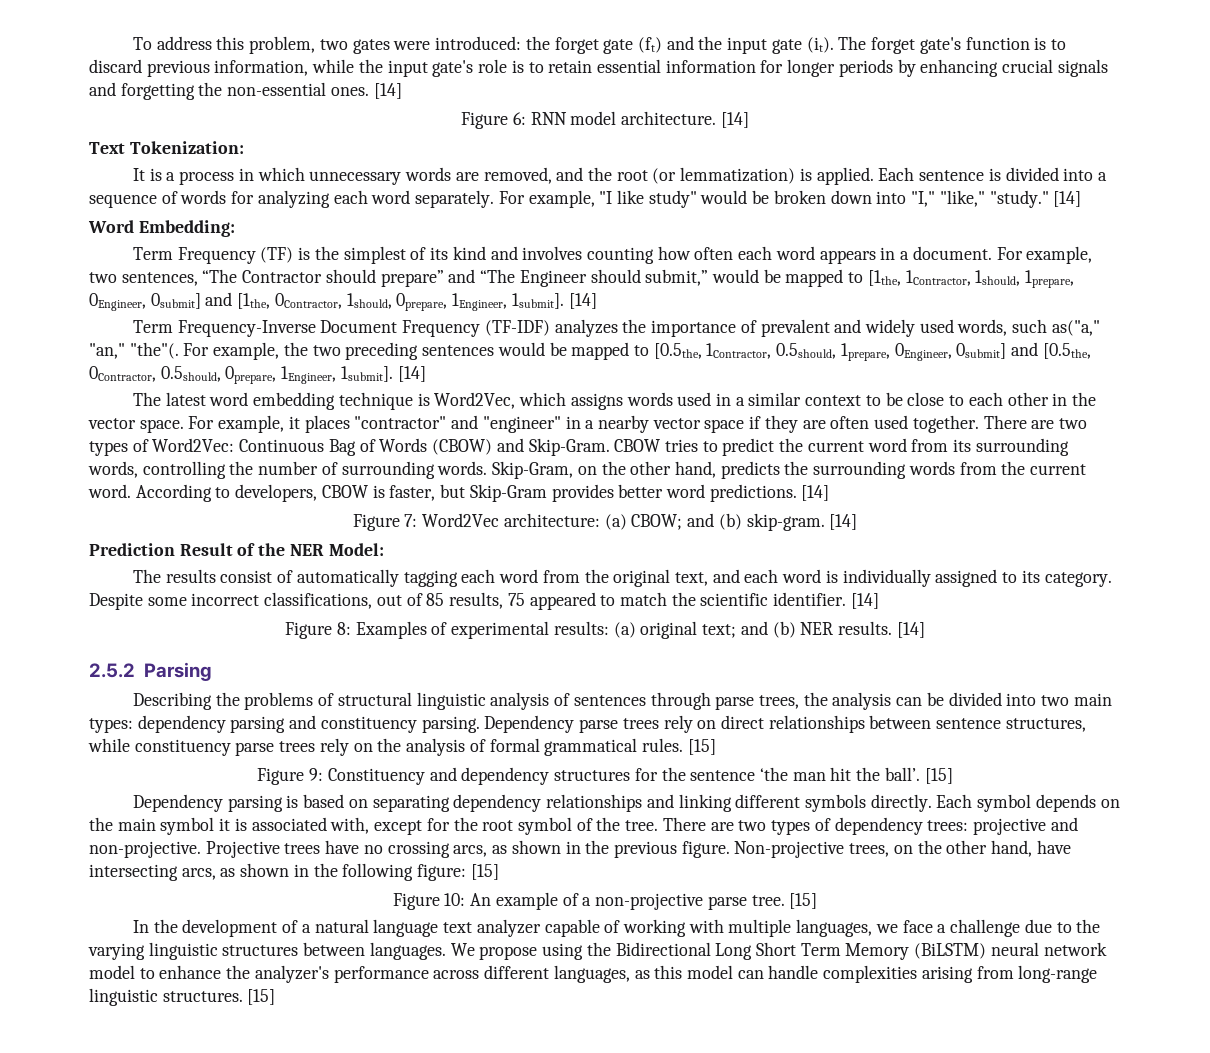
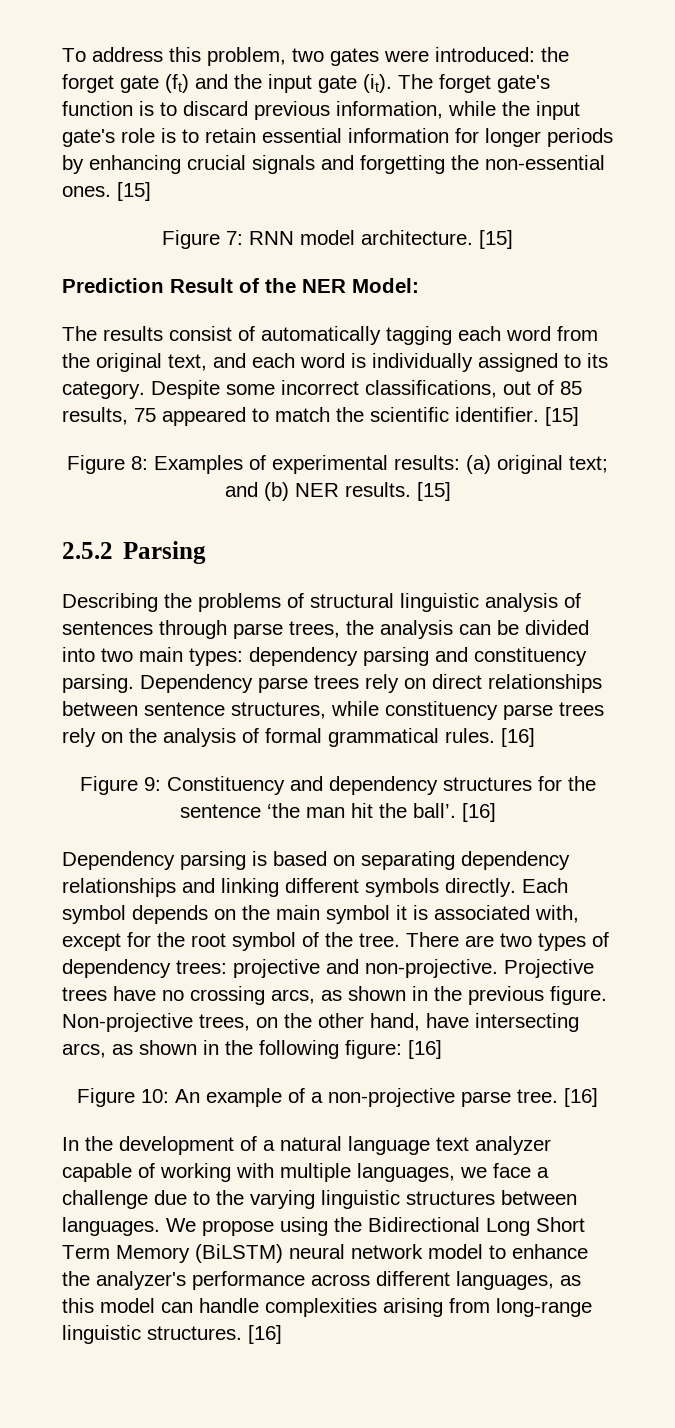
- The forget gate's function is to discard previous information, while the input gate's role is to retain essential information for longer periods by enhancing crucial signals and forgetting the non-essential ones. [14]
- Figure 6: RNN model architecture. [14]
- Text Tokenization:
- It is a process in which unnecessary words are removed, and the root (or lemmatization) is applied. Each sentence is divided into a sequence of words for analyzing each word separately. For example, "I like study" would be broken down into "I," "like," "study." [14]
- Word Embedding:
- Term Frequency (TF) is the simplest of its kind and involves counting how often each word appears in a document. For example, two sentences, “The Contractor should prepare” and “The Engineer should submit,” would be mapped to [1the, 1Contractor, 1should, 1prepare, 0Engineer, 0submit] and [1the, 0Contractor, 1should, 0prepare, 1Engineer, 1submit]. [14]
- Term Frequency-Inverse Document Frequency (TF-IDF) analyzes the importance of prevalent and widely used words, such as("a," "an," "the"(. For example, the two preceding sentences would be mapped to [0.5the, 1Contractor, 0.5should, 1prepare, 0Engineer, 0submit] and [0.5the, 0Contractor, 0.5should, 0prepare, 1Engineer, 1submit]. [14]
- The latest word embedding technique is Word2Vec, which assigns words used in a similar context to be close to each other in the vector space. For example, it places "contractor" and "engineer" in a nearby vector space if they are often used together. There are two types of Word2Vec: Continuous Bag of Words (CBOW) and Skip-Gram. CBOW tries to predict the current word from its surrounding words, controlling the number of surrounding words. Skip-Gram, on the other hand, predicts the surrounding words from the current word. According to developers, CBOW is faster, but Skip-Gram provides better word predictions. [14]
- Figure 7: Word2Vec architecture: (a) CBOW; and (b) skip-gram. [14]
+ The forget gate's function is to discard previous information, while the input gate's role is to retain essential information for longer periods by enhancing crucial signals and forgetting the non-essential ones. [15]
+ Figure 7: RNN model architecture. [15]
- Despite some incorrect classifications, out of 85 results, 75 appeared to match the scientific identifier. [14]
+ Despite some incorrect classifications, out of 85 results, 75 appeared to match the scientific identifier. [15]
- Figure 8: Examples of experimental results: (a) original text; and (b) NER results. [14]
+ Figure 8: Examples of experimental results: (a) original text; and (b) NER results. [15]
- Dependency parse trees rely on direct relationships between sentence structures, while constituency parse trees rely on the analysis of formal grammatical rules. [15]
+ Dependency parse trees rely on direct relationships between sentence structures, while constituency parse trees rely on the analysis of formal grammatical rules. [16]
- Figure 9: Constituency and dependency structures for the sentence ‘the man hit the ball’. [15]
+ Figure 9: Constituency and dependency structures for the sentence ‘the man hit the ball’. [16]
- Non-projective trees, on the other hand, have intersecting arcs, as shown in the following figure: [15]
+ Non-projective trees, on the other hand, have intersecting arcs, as shown in the following figure: [16]
- Figure 10: An example of a non-projective parse tree. [15]
+ Figure 10: An example of a non-projective parse tree. [16]
- We propose using the Bidirectional Long Short Term Memory (BiLSTM) neural network model to enhance the analyzer's performance across different languages, as this model can handle complexities arising from long-range linguistic structures. [15]
+ We propose using the Bidirectional Long Short Term Memory (BiLSTM) neural network model to enhance the analyzer's performance across different languages, as this model can handle complexities arising from long-range linguistic structures. [16]

